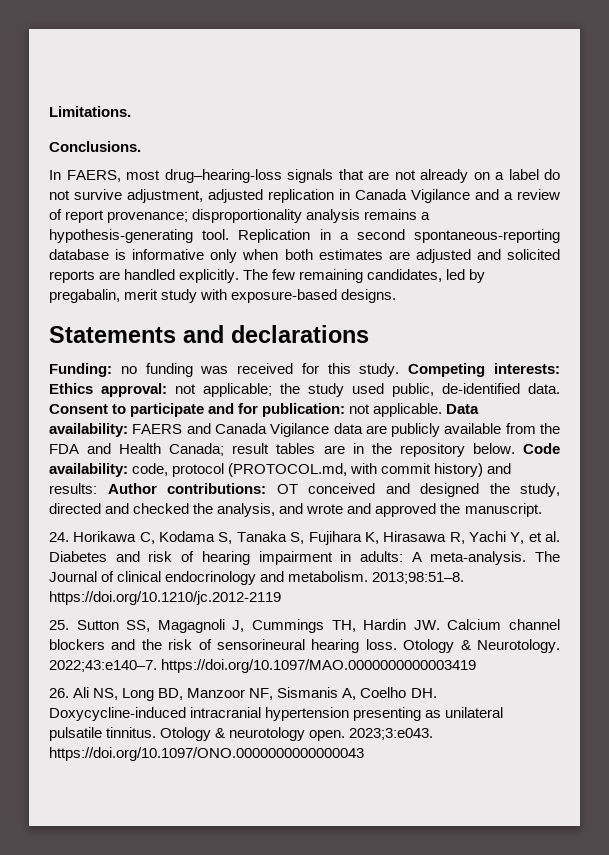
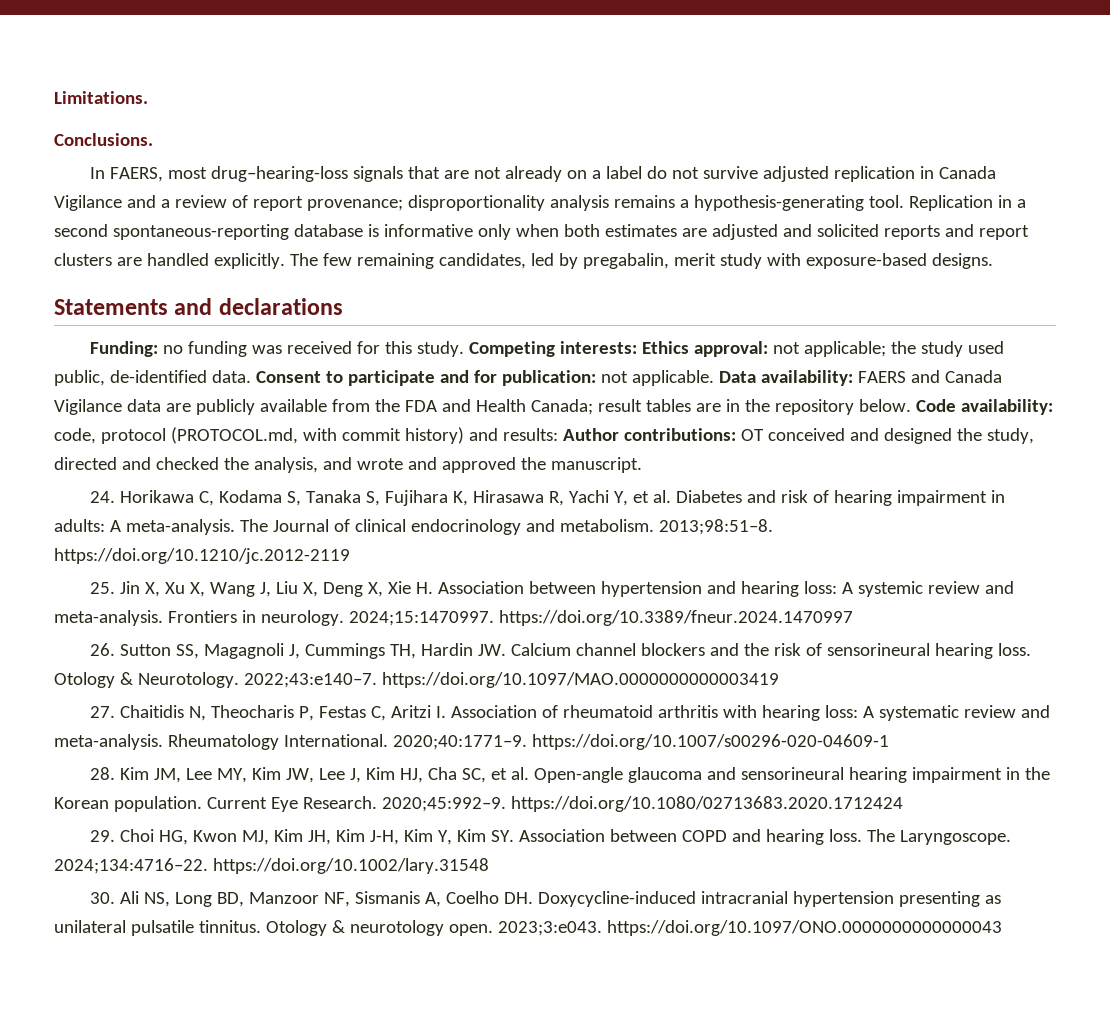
- In FAERS, most drug–hearing-loss signals that are not already on a label do not survive adjustment, adjusted replication in Canada Vigilance and a review of report provenance; disproportionality analysis remains a hypothesis-generating tool.
+ In FAERS, most drug–hearing-loss signals that are not already on a label do not survive adjusted replication in Canada Vigilance and a review of report provenance; disproportionality analysis remains a hypothesis-generating tool.
- Replication in a second spontaneous-reporting database is informative only when both estimates are adjusted and solicited reports are handled explicitly.
+ Replication in a second spontaneous-reporting database is informative only when both estimates are adjusted and solicited reports and report clusters are handled explicitly.
- 25. Sutton SS, Magagnoli J, Cummings TH, Hardin JW. Calcium channel blockers and the risk of sensorineural hearing loss.
+ 25. Jin X, Xu X, Wang J, Liu X, Deng X, Xie H. Association between hypertension and hearing loss: A systemic review and meta-analysis. Frontiers in neurology. 2024;15:1470997. https://doi.org/10.3389/fneur.2024.1470997
+ 26. Sutton SS, Magagnoli J, Cummings TH, Hardin JW. Calcium channel blockers and the risk of sensorineural hearing loss.
- 26. Ali NS, Long BD, Manzoor NF, Sismanis A, Coelho DH. Doxycycline-induced intracranial hypertension presenting as unilateral pulsatile tinnitus.
+ 27. Chaitidis N, Theocharis P, Festas C, Aritzi I. Association of rheumatoid arthritis with hearing loss: A systematic review and meta-analysis. Rheumatology International. 2020;40:1771–9. https://doi.org/10.1007/s00296-020-04609-1
+ 28. Kim JM, Lee MY, Kim JW, Lee J, Kim HJ, Cha SC, et al. Open-angle glaucoma and sensorineural hearing impairment in the Korean population. Current Eye Research. 2020;45:992–9. https://doi.org/10.1080/02713683.2020.1712424
+ 29. Choi HG, Kwon MJ, Kim JH, Kim J-H, Kim Y, Kim SY. Association between COPD and hearing loss. The Laryngoscope. 2024;134:4716–22. https://doi.org/10.1002/lary.31548
+ 30. Ali NS, Long BD, Manzoor NF, Sismanis A, Coelho DH. Doxycycline-induced intracranial hypertension presenting as unilateral pulsatile tinnitus.

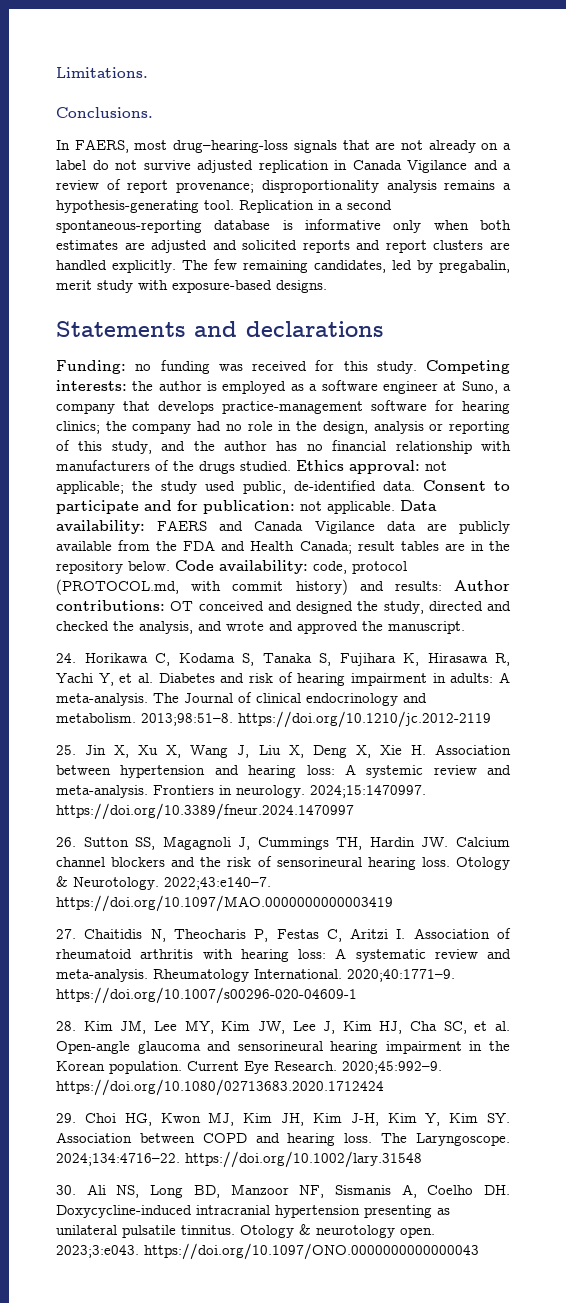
- Competing interests: Ethics approval: not applicable; the study used public, de-identified data.
+ Competing interests: the author is employed as a software engineer at Suno, a company that develops practice-management software for hearing clinics; the company had no role in the design, analysis or reporting of this study, and the author has no financial relationship with manufacturers of the drugs studied. Ethics approval: not applicable; the study used public, de-identified data.

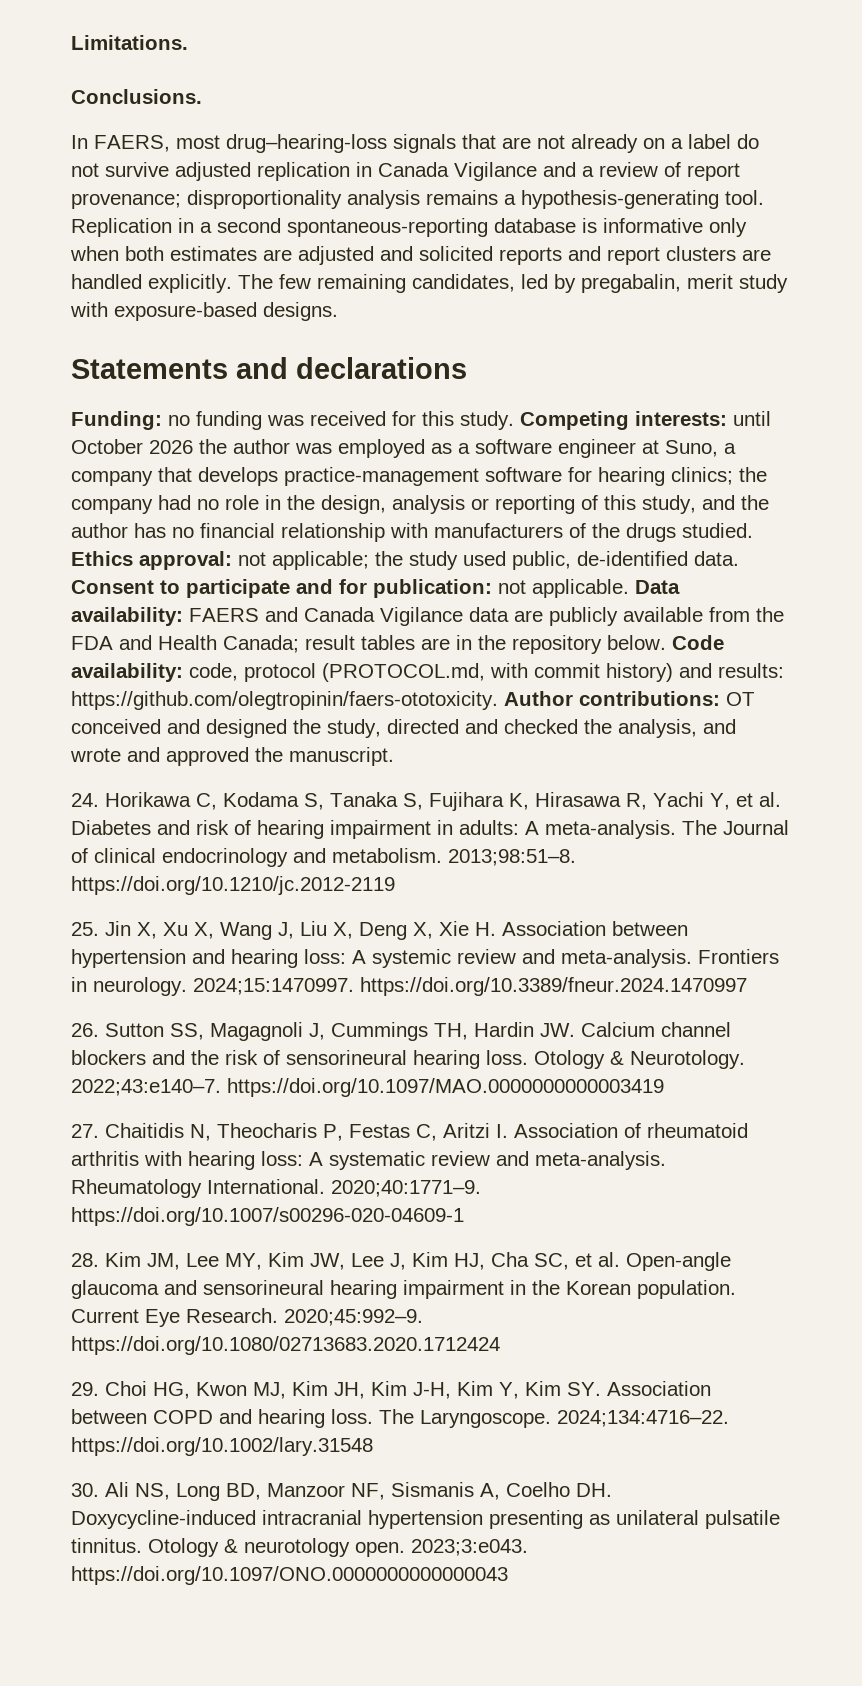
- Competing interests: the author is employed as a software engineer at Suno, a company that develops practice-management software for hearing clinics; the company had no role in the design, analysis or reporting of this study, and the author has no financial relationship with manufacturers of the drugs studied.
+ Competing interests: until October 2026 the author was employed as a software engineer at Suno, a company that develops practice-management software for hearing clinics; the company had no role in the design, analysis or reporting of this study, and the author has no financial relationship with manufacturers of the drugs studied.
- Code availability: code, protocol (PROTOCOL.md, with commit history) and results: Author contributions: OT conceived and designed the study, directed and checked the analysis, and wrote and approved the manuscript.
+ Code availability: code, protocol (PROTOCOL.md, with commit history) and results: https://github.com/olegtropinin/faers-ototoxicity. Author contributions: OT conceived and designed the study, directed and checked the analysis, and wrote and approved the manuscript.

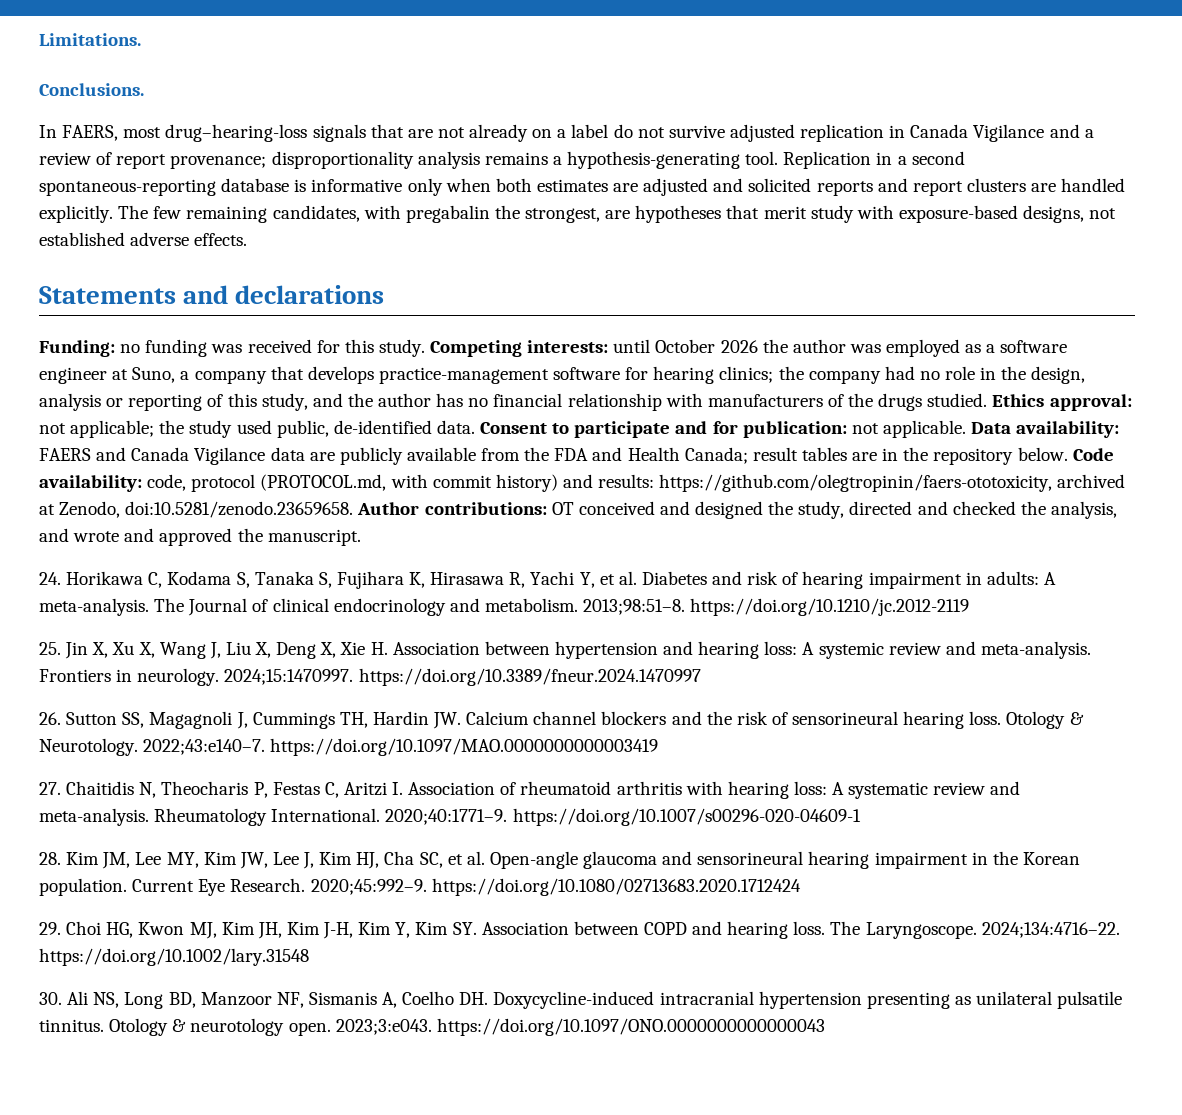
- The few remaining candidates, led by pregabalin, merit study with exposure-based designs.
+ The few remaining candidates, with pregabalin the strongest, are hypotheses that merit study with exposure-based designs, not established adverse effects.
- Code availability: code, protocol (PROTOCOL.md, with commit history) and results: https://github.com/olegtropinin/faers-ototoxicity. Author contributions: OT conceived and designed the study, directed and checked the analysis, and wrote and approved the manuscript.
+ Code availability: code, protocol (PROTOCOL.md, with commit history) and results: https://github.com/olegtropinin/faers-ototoxicity, archived at Zenodo, doi:10.5281/zenodo.23659658. Author contributions: OT conceived and designed the study, directed and checked the analysis, and wrote and approved the manuscript.

